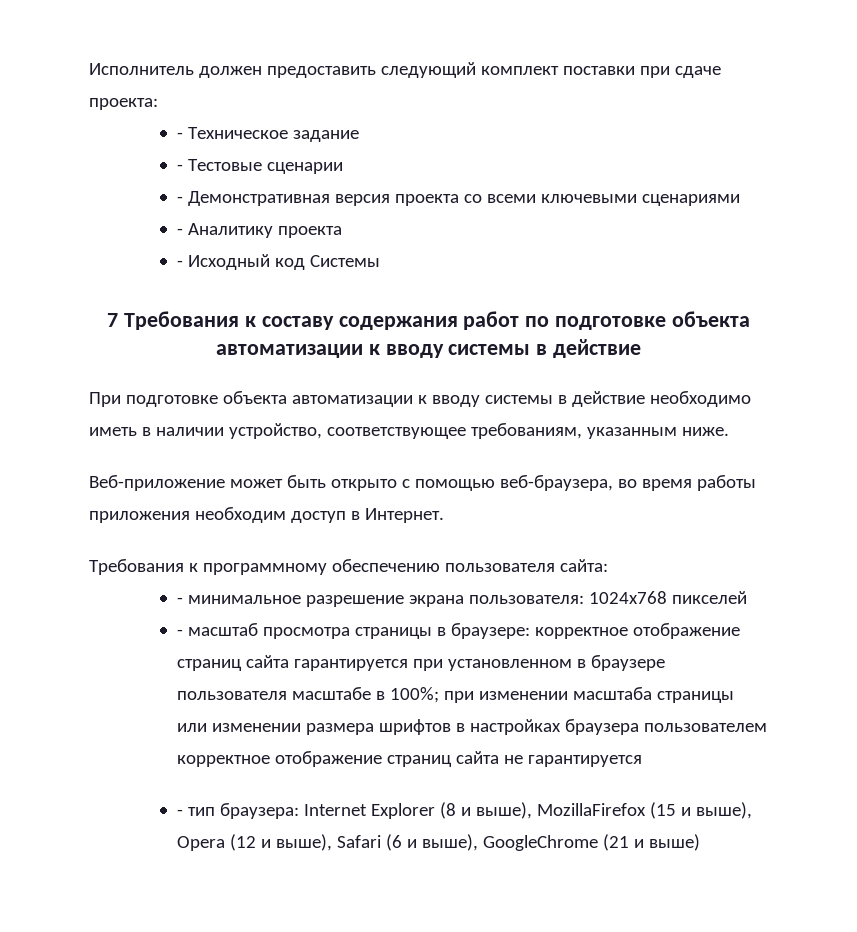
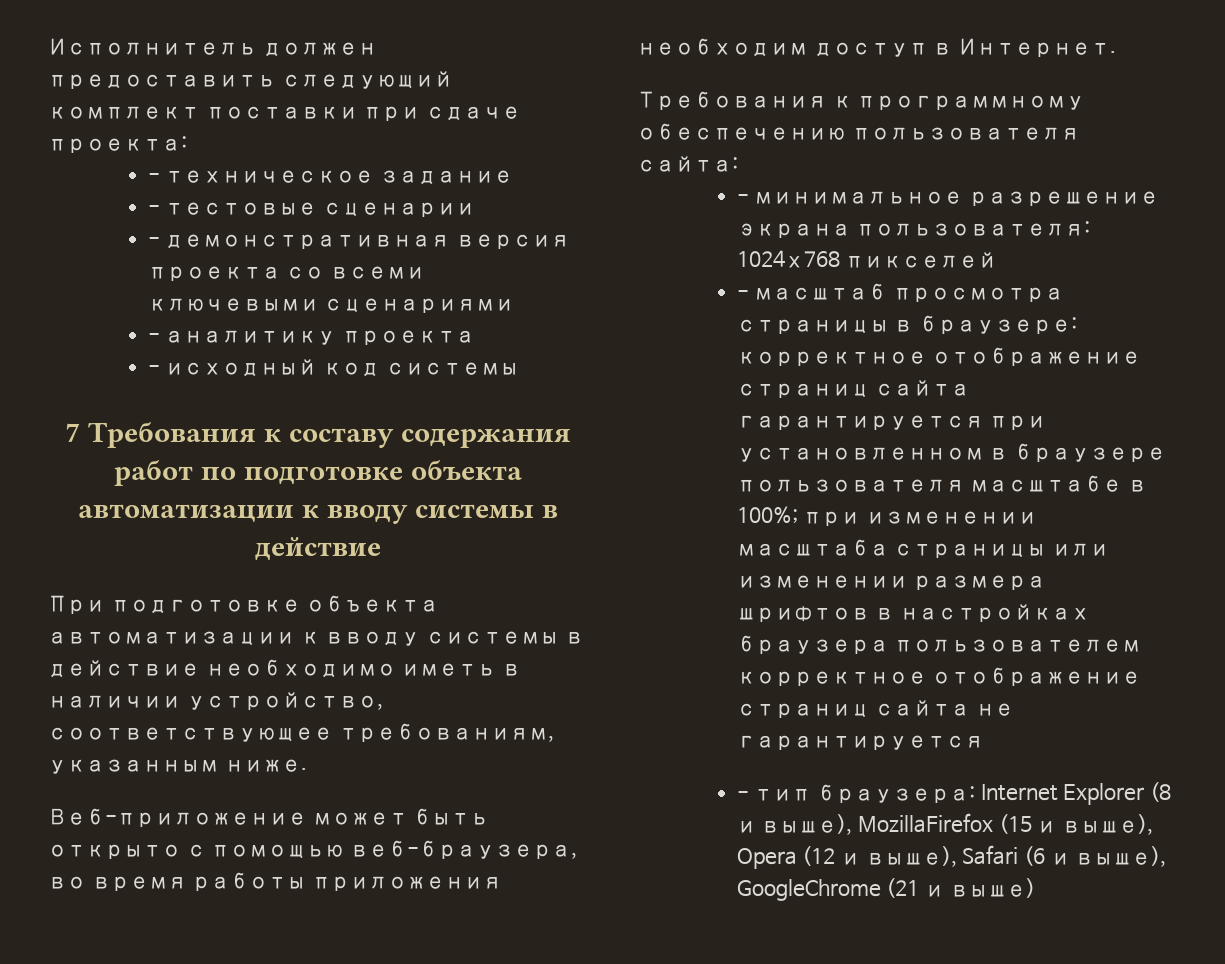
- - Техническое задание
+ - техническое задание
- - Тестовые сценарии
+ - тестовые сценарии
- - Демонстративная версия проекта со всеми ключевыми сценариями
+ - демонстративная версия проекта со всеми ключевыми сценариями
- - Аналитику проекта
+ - аналитику проекта
- - Исходный код Системы
+ - исходный код системы

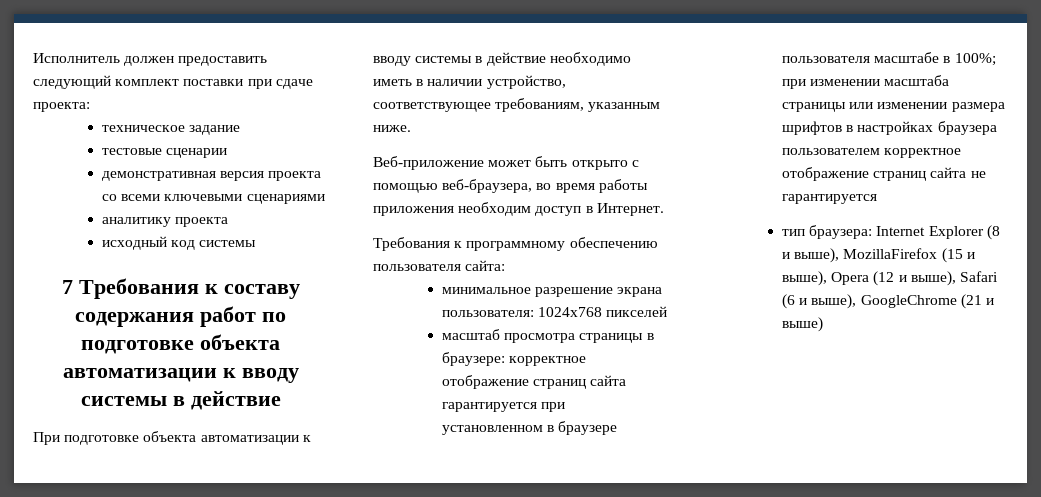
- - техническое задание
+ техническое задание
- - тестовые сценарии
+ тестовые сценарии
- - демонстративная версия проекта со всеми ключевыми сценариями
+ демонстративная версия проекта со всеми ключевыми сценариями
- - аналитику проекта
+ аналитику проекта
- - исходный код системы
+ исходный код системы
- - минимальное разрешение экрана пользователя: 1024х768 пикселей
+ минимальное разрешение экрана пользователя: 1024х768 пикселей
- - масштаб просмотра страницы в браузере: корректное отображение страниц сайта гарантируется при установленном в браузере пользователя масштабе в 100%; при изменении масштаба страницы или изменении размера шрифтов в настройках браузера пользователем корректное отображение страниц сайта не гарантируется
+ масштаб просмотра страницы в браузере: корректное отображение страниц сайта гарантируется при установленном в браузере пользователя масштабе в 100%; при изменении масштаба страницы или изменении размера шрифтов в настройках браузера пользователем корректное отображение страниц сайта не гарантируется
- - тип браузера: Internet Explorer (8 и выше), MozillaFirefox (15 и выше), Opera (12 и выше), Safari (6 и выше), GoogleChrome (21 и выше)
+ тип браузера: Internet Explorer (8 и выше), MozillaFirefox (15 и выше), Opera (12 и выше), Safari (6 и выше), GoogleChrome (21 и выше)

